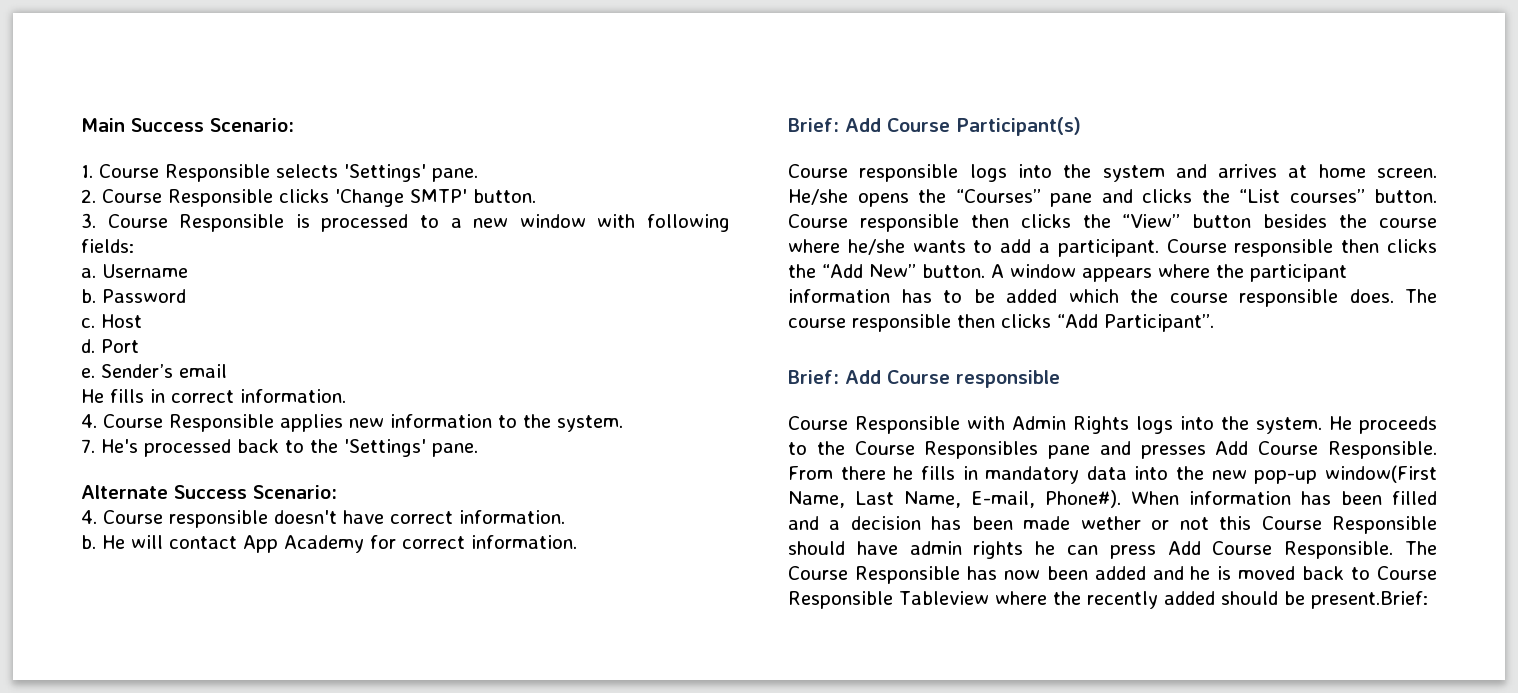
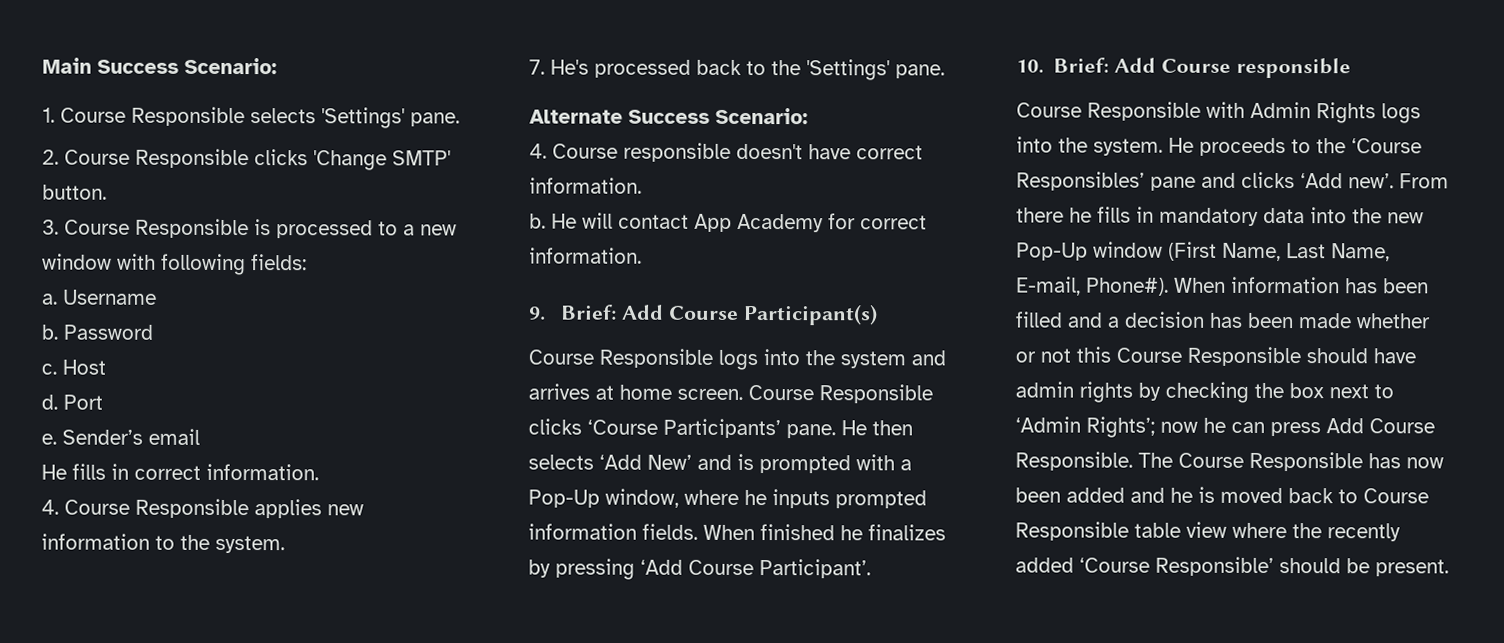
- Brief: Add Course Participant(s)
+ 9. Brief: Add Course Participant(s)
- Course responsible logs into the system and arrives at home screen.
+ Course Responsible logs into the system and arrives at home screen.
- He/she opens the “Courses” pane and clicks the “List courses” button. Course responsible then clicks the “View” button besides the course where he/she wants to add a participant. Course responsible then clicks the “Add New” button. A window appears where the participant information has to be added which the course responsible does. The course responsible then clicks “Add Participant”.
- Brief: Add Course responsible
+ Course Responsible clicks ‘Course Participants’ pane. He then selects ‘Add New’ and is prompted with a Pop-Up window, where he inputs prompted information fields. When finished he finalizes by pressing ‘Add Course Participant’.
+ 10. Brief: Add Course responsible
- He proceeds to the Course Responsibles pane and presses Add Course Responsible.
+ He proceeds to the ‘Course Responsibles’ pane and clicks ‘Add new’.
- From there he fills in mandatory data into the new pop-up window(First Name, Last Name, E-mail, Phone#).
+ From there he fills in mandatory data into the new Pop-Up window (First Name, Last Name, E-mail, Phone#).
- When information has been filled and a decision has been made wether or not this Course Responsible should have admin rights he can press Add Course Responsible.
+ When information has been filled and a decision has been made whether or not this Course Responsible should have admin rights by checking the box next to ‘Admin Rights’; now he can press Add Course Responsible.
- The Course Responsible has now been added and he is moved back to Course Responsible Tableview where the recently added should be present.Brief:
+ The Course Responsible has now been added and he is moved back to Course Responsible table view where the recently added ‘Course Responsible’ should be present.

